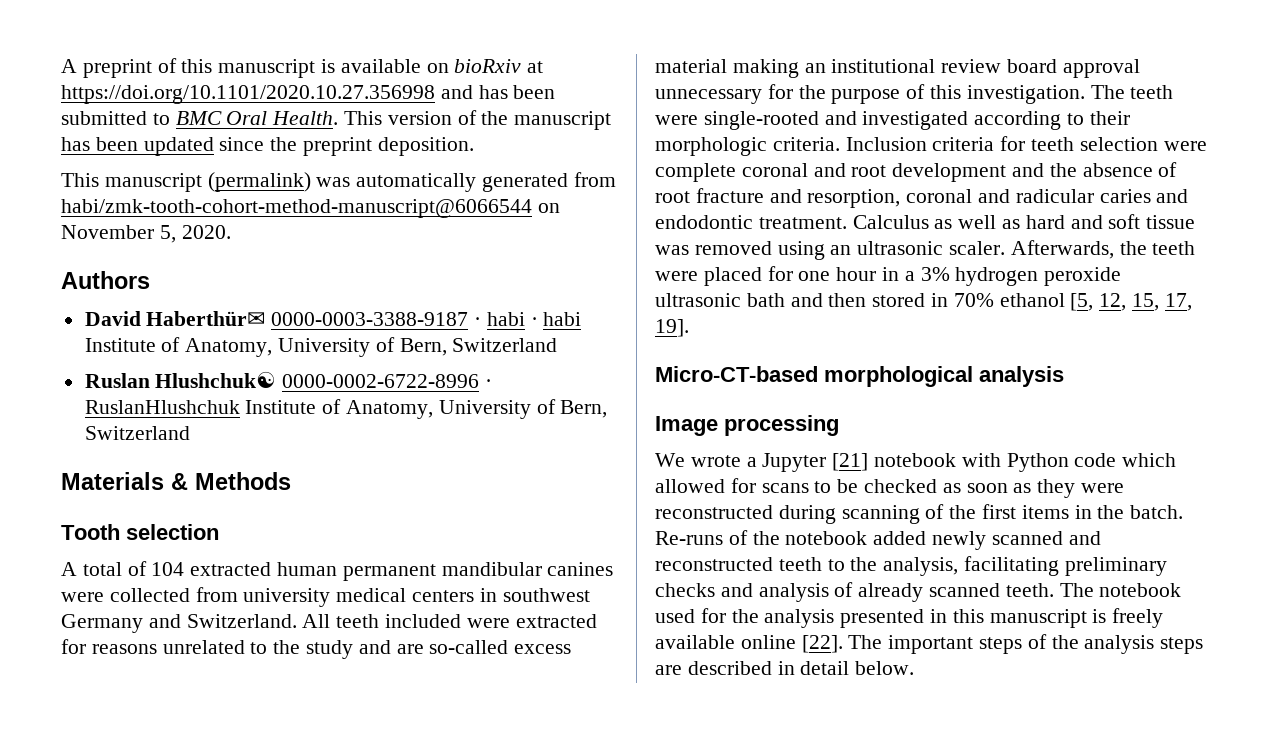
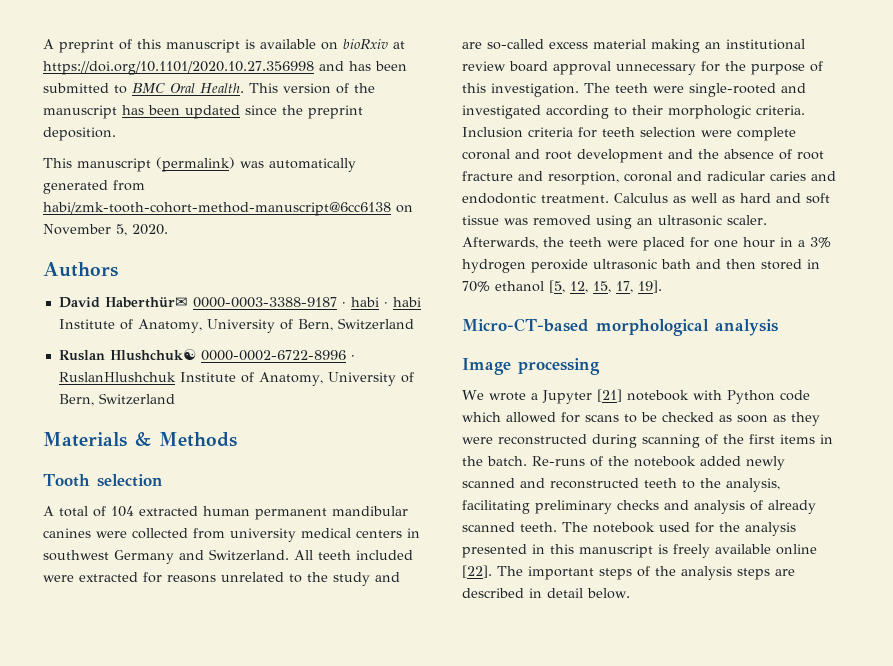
- This manuscript (permalink) was automatically generated from habi/zmk-tooth-cohort-method-manuscript@6066544 on November 5, 2020.
+ This manuscript (permalink) was automatically generated from habi/zmk-tooth-cohort-method-manuscript@6cc6138 on November 5, 2020.

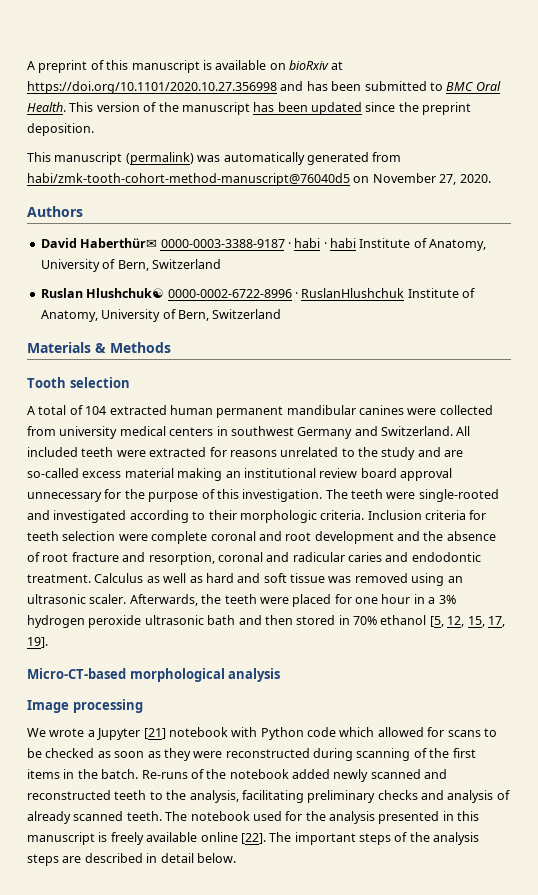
- This manuscript (permalink) was automatically generated from habi/zmk-tooth-cohort-method-manuscript@6cc6138 on November 5, 2020.
+ This manuscript (permalink) was automatically generated from habi/zmk-tooth-cohort-method-manuscript@76040d5 on November 27, 2020.
- All teeth included were extracted for reasons unrelated to the study and are so-called excess material making an institutional review board approval unnecessary for the purpose of this investigation.
+ All included teeth were extracted for reasons unrelated to the study and are so-called excess material making an institutional review board approval unnecessary for the purpose of this investigation.

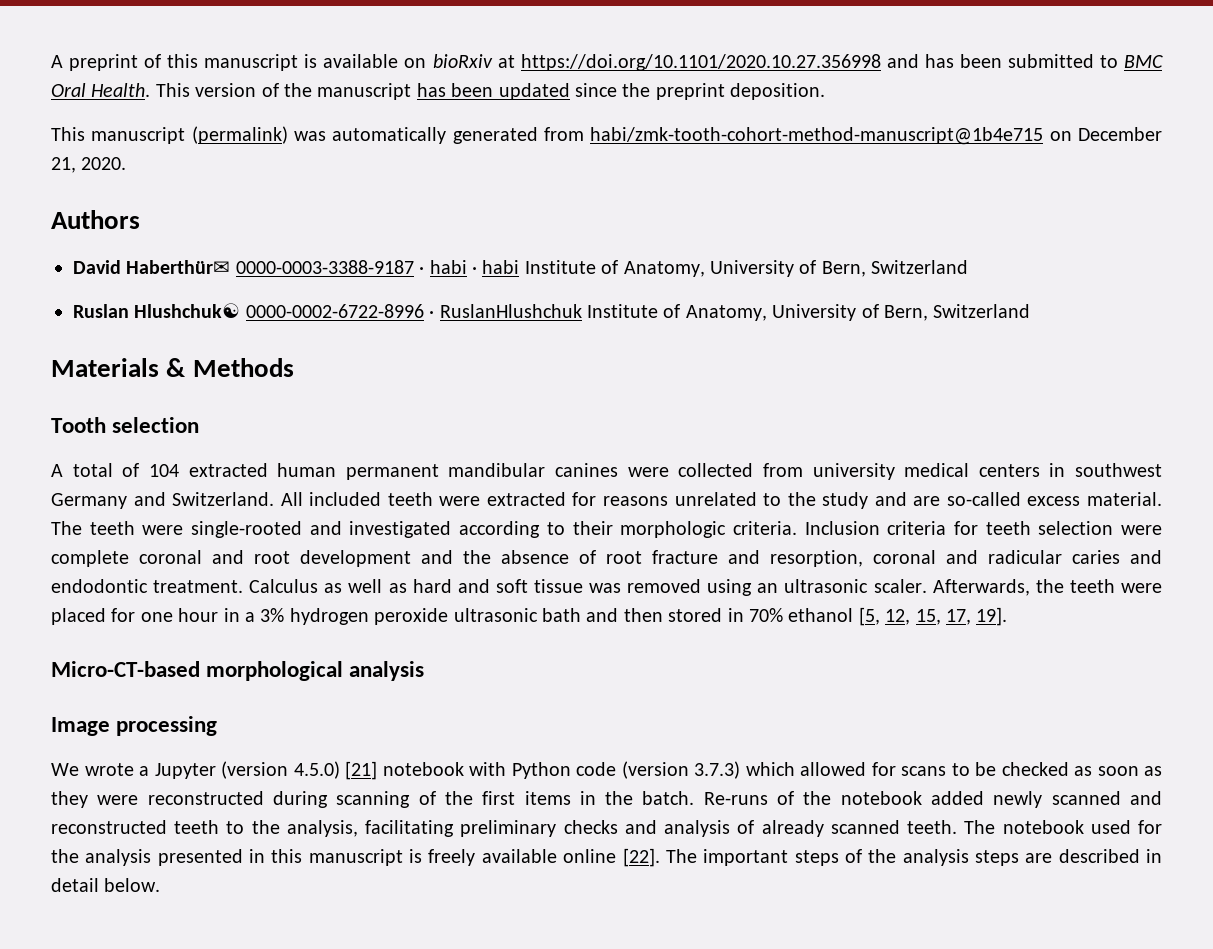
- This manuscript (permalink) was automatically generated from habi/zmk-tooth-cohort-method-manuscript@76040d5 on November 27, 2020.
+ This manuscript (permalink) was automatically generated from habi/zmk-tooth-cohort-method-manuscript@1b4e715 on December 21, 2020.
- All included teeth were extracted for reasons unrelated to the study and are so-called excess material making an institutional review board approval unnecessary for the purpose of this investigation.
+ All included teeth were extracted for reasons unrelated to the study and are so-called excess material.
- We wrote a Jupyter [21] notebook with Python code which allowed for scans to be checked as soon as they were reconstructed during scanning of the first items in the batch.
+ We wrote a Jupyter (version 4.5.0) [21] notebook with Python code (version 3.7.3) which allowed for scans to be checked as soon as they were reconstructed during scanning of the first items in the batch.

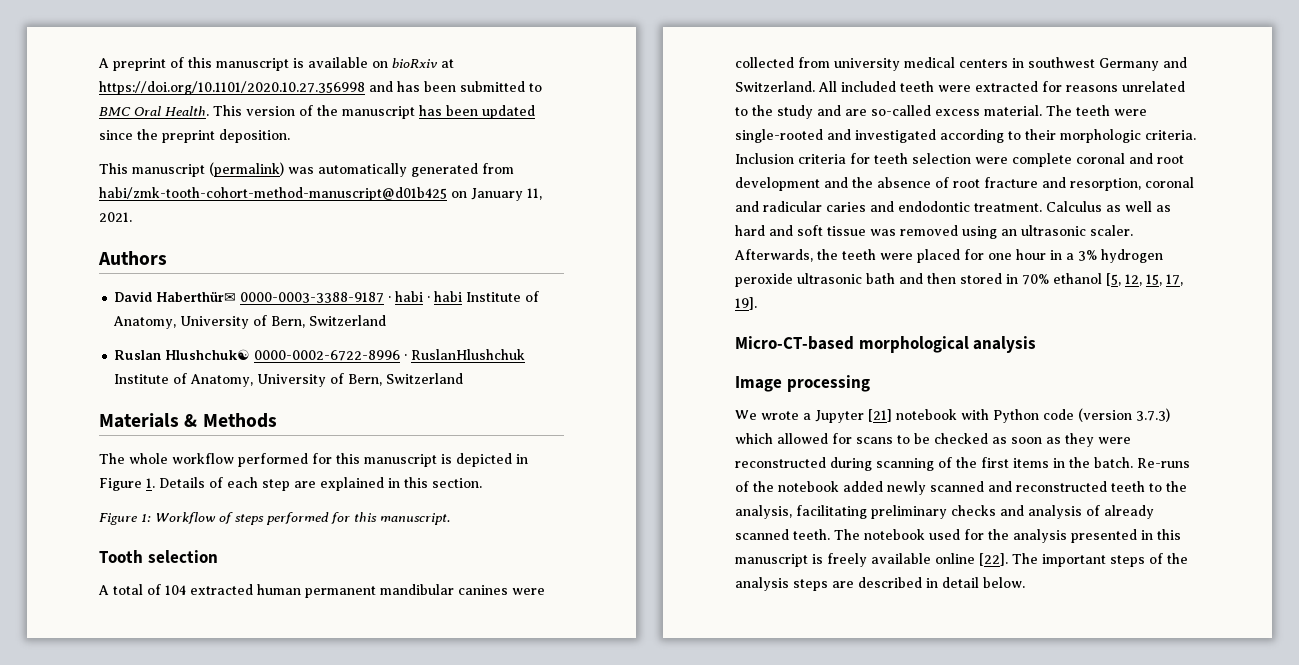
- This manuscript (permalink) was automatically generated from habi/zmk-tooth-cohort-method-manuscript@1b4e715 on December 21, 2020.
+ This manuscript (permalink) was automatically generated from habi/zmk-tooth-cohort-method-manuscript@d01b425 on January 11, 2021.
+ The whole workflow performed for this manuscript is depicted in Figure 1. Details of each step are explained in this section.
+ Figure 1: Workflow of steps performed for this manuscript.
- We wrote a Jupyter (version 4.5.0) [21] notebook with Python code (version 3.7.3) which allowed for scans to be checked as soon as they were reconstructed during scanning of the first items in the batch.
+ We wrote a Jupyter [21] notebook with Python code (version 3.7.3) which allowed for scans to be checked as soon as they were reconstructed during scanning of the first items in the batch.

